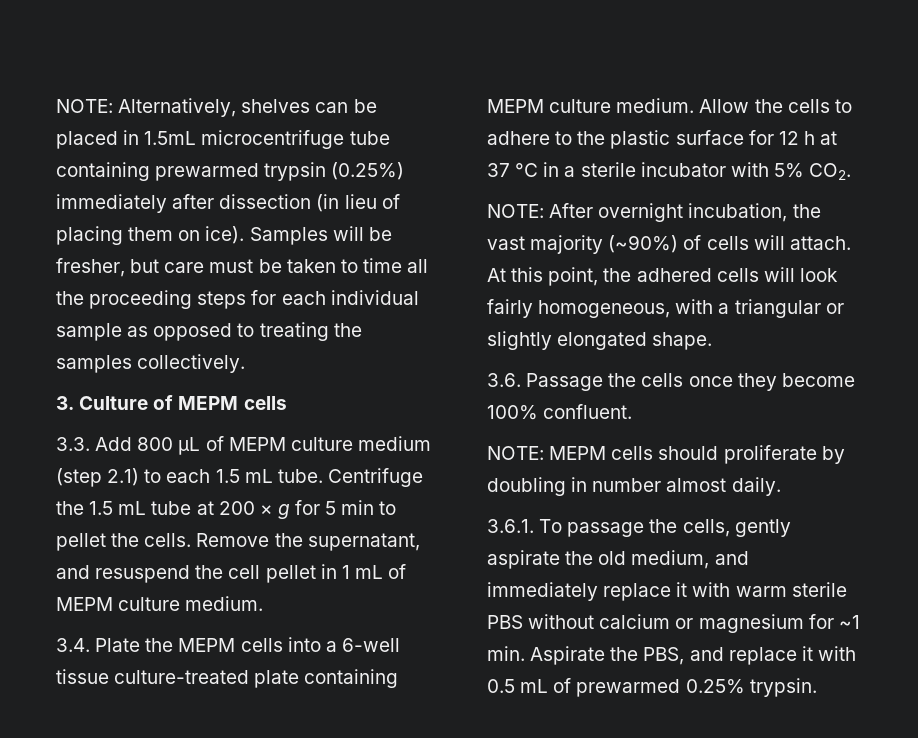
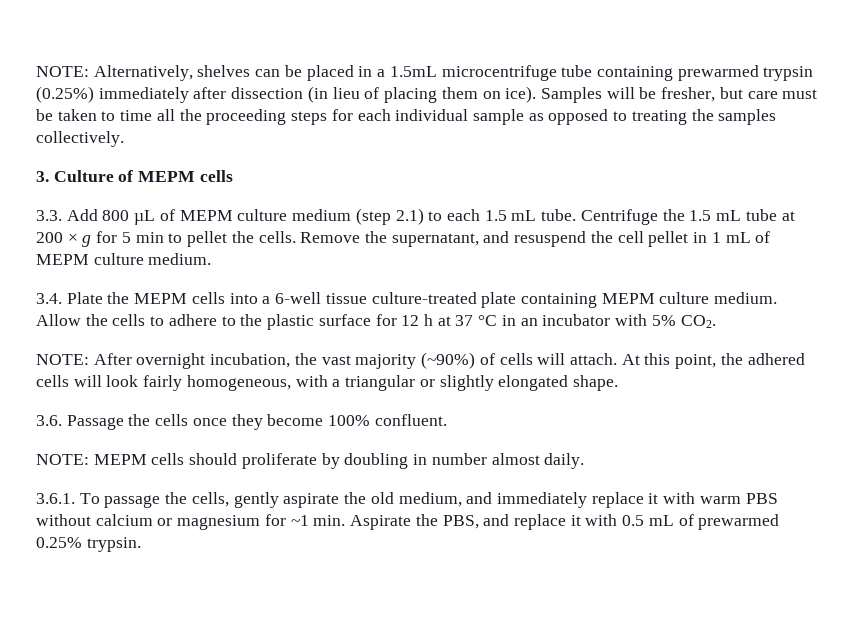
- NOTE: Alternatively, shelves can be placed in 1.5mL microcentrifuge tube containing prewarmed trypsin (0.25%) immediately after dissection (in lieu of placing them on ice).
+ NOTE: Alternatively, shelves can be placed in a 1.5mL microcentrifuge tube containing prewarmed trypsin (0.25%) immediately after dissection (in lieu of placing them on ice).
- Allow the cells to adhere to the plastic surface for 12 h at 37 °C in a sterile incubator with 5% CO2.
+ Allow the cells to adhere to the plastic surface for 12 h at 37 °C in an incubator with 5% CO2.
- 3.6.1. To passage the cells, gently aspirate the old medium, and immediately replace it with warm sterile PBS without calcium or magnesium for ~1 min. Aspirate the PBS, and replace it with 0.5 mL of prewarmed 0.25% trypsin.
+ 3.6.1. To passage the cells, gently aspirate the old medium, and immediately replace it with warm PBS without calcium or magnesium for ~1 min. Aspirate the PBS, and replace it with 0.5 mL of prewarmed 0.25% trypsin.

